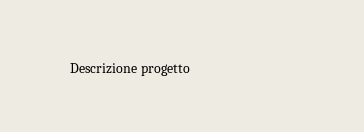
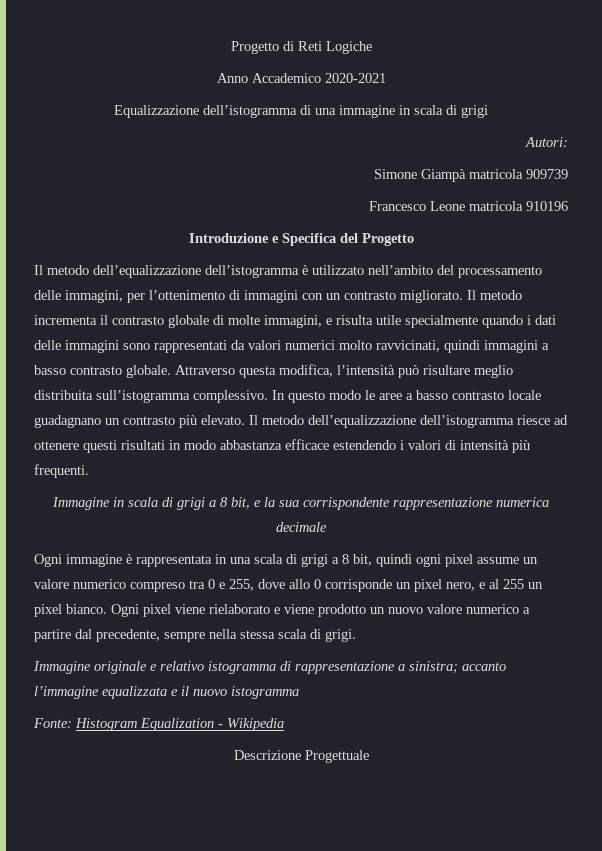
- Descrizione progetto
+ Progetto di Reti Logiche
+ Anno Accademico 2020-2021
+ Equalizzazione dell’istogramma di una immagine in scala di grigi
+ Autori:
+ Simone Giampà matricola 909739
+ Francesco Leone matricola 910196
+ Introduzione e Specifica del Progetto
+ Il metodo dell’equalizzazione dell’istogramma è utilizzato nell’ambito del processamento delle immagini, per l’ottenimento di immagini con un contrasto migliorato. Il metodo incrementa il contrasto globale di molte immagini, e risulta utile specialmente quando i dati delle immagini sono rappresentati da valori numerici molto ravvicinati, quindi immagini a basso contrasto globale. Attraverso questa modifica, l’intensità può risultare meglio distribuita sull’istogramma complessivo. In questo modo le aree a basso contrasto locale guadagnano un contrasto più elevato. Il metodo dell’equalizzazione dell’istogramma riesce ad ottenere questi risultati in modo abbastanza efficace estendendo i valori di intensità più frequenti.
+ Immagine in scala di grigi a 8 bit, e la sua corrispondente rappresentazione numerica decimale
+ Ogni immagine è rappresentata in una scala di grigi a 8 bit, quindi ogni pixel assume un valore numerico compreso tra 0 e 255, dove allo 0 corrisponde un pixel nero, e al 255 un pixel bianco. Ogni pixel viene rielaborato e viene prodotto un nuovo valore numerico a partire dal precedente, sempre nella stessa scala di grigi.
+ Immagine originale e relativo istogramma di rappresentazione a sinistra; accanto l’immagine equalizzata e il nuovo istogramma
+ Fonte: Histogram Equalization - Wikipedia
+ Descrizione Progettuale

